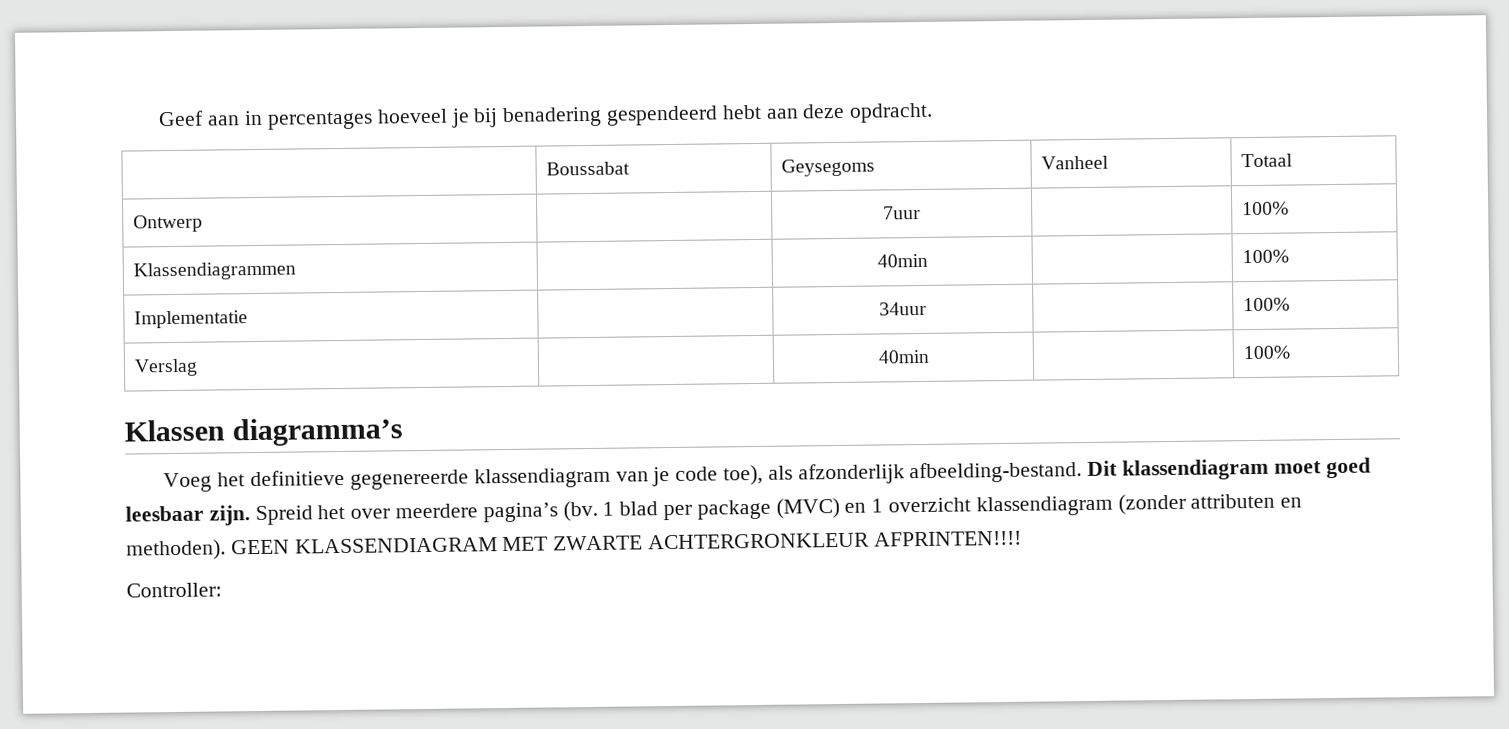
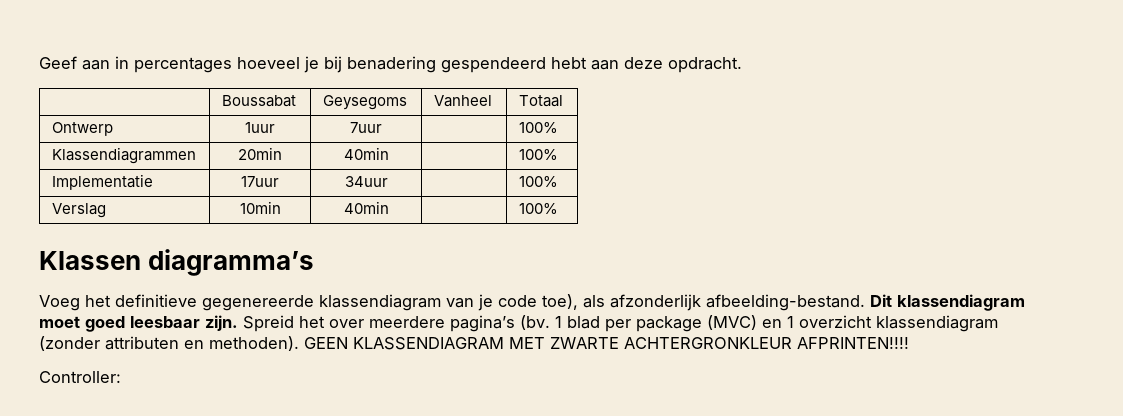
- Ontwerp | | 7uur | | 100%
+ Ontwerp | 1uur | 7uur | | 100%
- Klassendiagrammen | | 40min | | 100%
+ Klassendiagrammen | 20min | 40min | | 100%
- Implementatie | | 34uur | | 100%
+ Implementatie | 17uur | 34uur | | 100%
- Verslag | | 40min | | 100%
+ Verslag | 10min | 40min | | 100%

